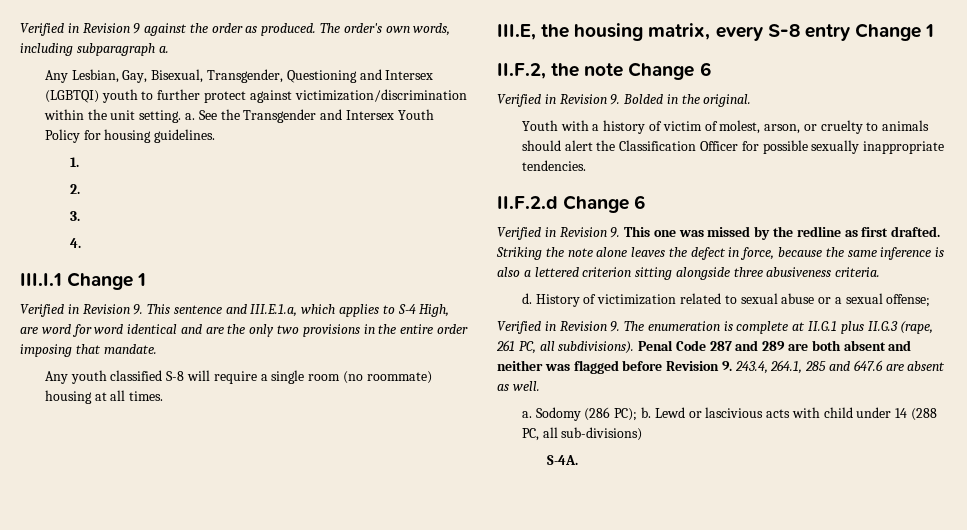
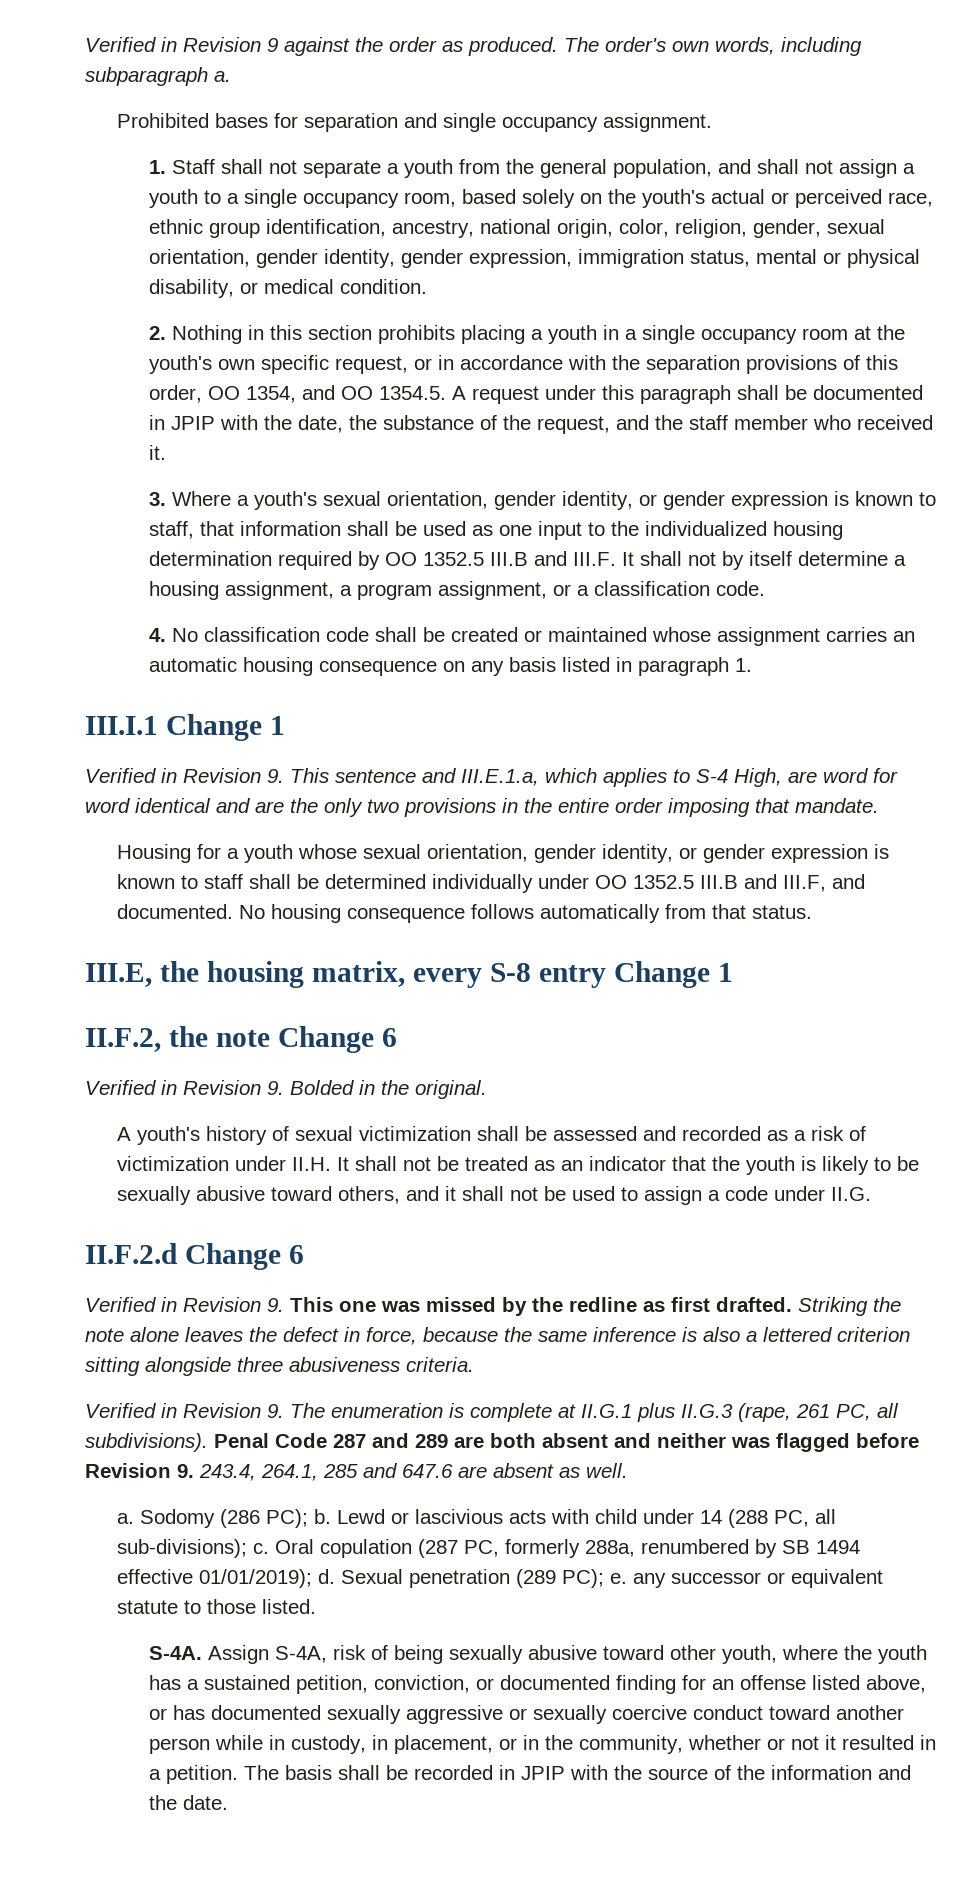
- Any Lesbian, Gay, Bisexual, Transgender, Questioning and Intersex (LGBTQI) youth to further protect against victimization/discrimination within the unit setting. a. See the Transgender and Intersex Youth Policy for housing guidelines.
- 1.
- 2.
- 3.
- 4.
+ Prohibited bases for separation and single occupancy assignment.
+ 1. Staff shall not separate a youth from the general population, and shall not assign a youth to a single occupancy room, based solely on the youth's actual or perceived race, ethnic group identification, ancestry, national origin, color, religion, gender, sexual orientation, gender identity, gender expression, immigration status, mental or physical disability, or medical condition.
+ 2. Nothing in this section prohibits placing a youth in a single occupancy room at the youth's own specific request, or in accordance with the separation provisions of this order, OO 1354, and OO 1354.5. A request under this paragraph shall be documented in JPIP with the date, the substance of the request, and the staff member who received it.
+ 3. Where a youth's sexual orientation, gender identity, or gender expression is known to staff, that information shall be used as one input to the individualized housing determination required by OO 1352.5 III.B and III.F. It shall not by itself determine a housing assignment, a program assignment, or a classification code.
+ 4. No classification code shall be created or maintained whose assignment carries an automatic housing consequence on any basis listed in paragraph 1.
- Any youth classified S-8 will require a single room (no roommate) housing at all times.
+ Housing for a youth whose sexual orientation, gender identity, or gender expression is known to staff shall be determined individually under OO 1352.5 III.B and III.F, and documented. No housing consequence follows automatically from that status.
- Youth with a history of victim of molest, arson, or cruelty to animals should alert the Classification Officer for possible sexually inappropriate tendencies.
+ A youth's history of sexual victimization shall be assessed and recorded as a risk of victimization under II.H. It shall not be treated as an indicator that the youth is likely to be sexually abusive toward others, and it shall not be used to assign a code under II.G.
- d. History of victimization related to sexual abuse or a sexual offense;
- Lewd or lascivious acts with child under 14 (288 PC, all sub-divisions)
- S-4A.
+ Lewd or lascivious acts with child under 14 (288 PC, all sub-divisions); c. Oral copulation (287 PC, formerly 288a, renumbered by SB 1494 effective 01/01/2019); d. Sexual penetration (289 PC); e. any successor or equivalent statute to those listed.
+ S-4A. Assign S-4A, risk of being sexually abusive toward other youth, where the youth has a sustained petition, conviction, or documented finding for an offense listed above, or has documented sexually aggressive or sexually coercive conduct toward another person while in custody, in placement, or in the community, whether or not it resulted in a petition. The basis shall be recorded in JPIP with the source of the information and the date.

